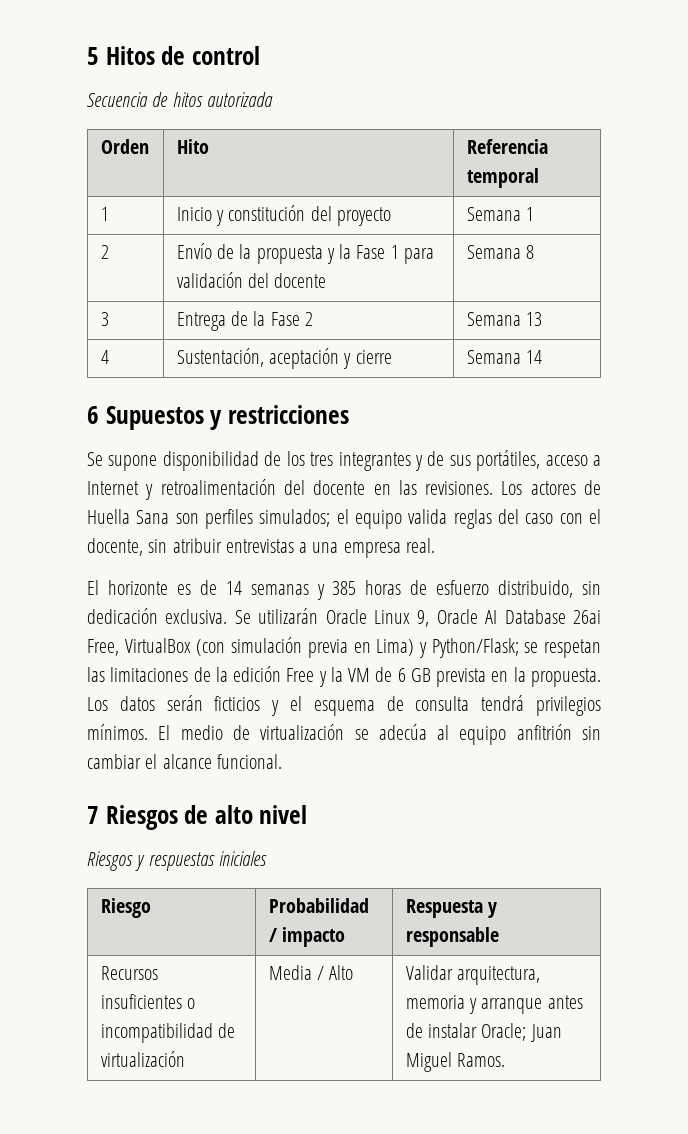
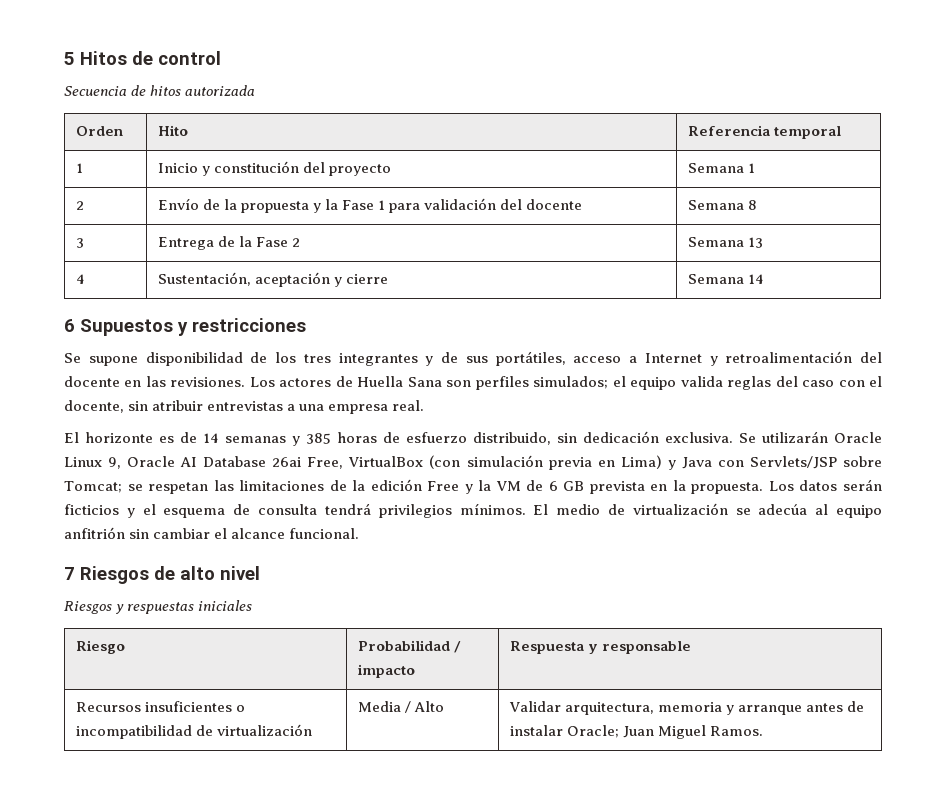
- Se utilizarán Oracle Linux 9, Oracle AI Database 26ai Free, VirtualBox (con simulación previa en Lima) y Python/Flask; se respetan las limitaciones de la edición Free y la VM de 6 GB prevista en la propuesta.
+ Se utilizarán Oracle Linux 9, Oracle AI Database 26ai Free, VirtualBox (con simulación previa en Lima) y Java con Servlets/JSP sobre Tomcat; se respetan las limitaciones de la edición Free y la VM de 6 GB prevista en la propuesta.

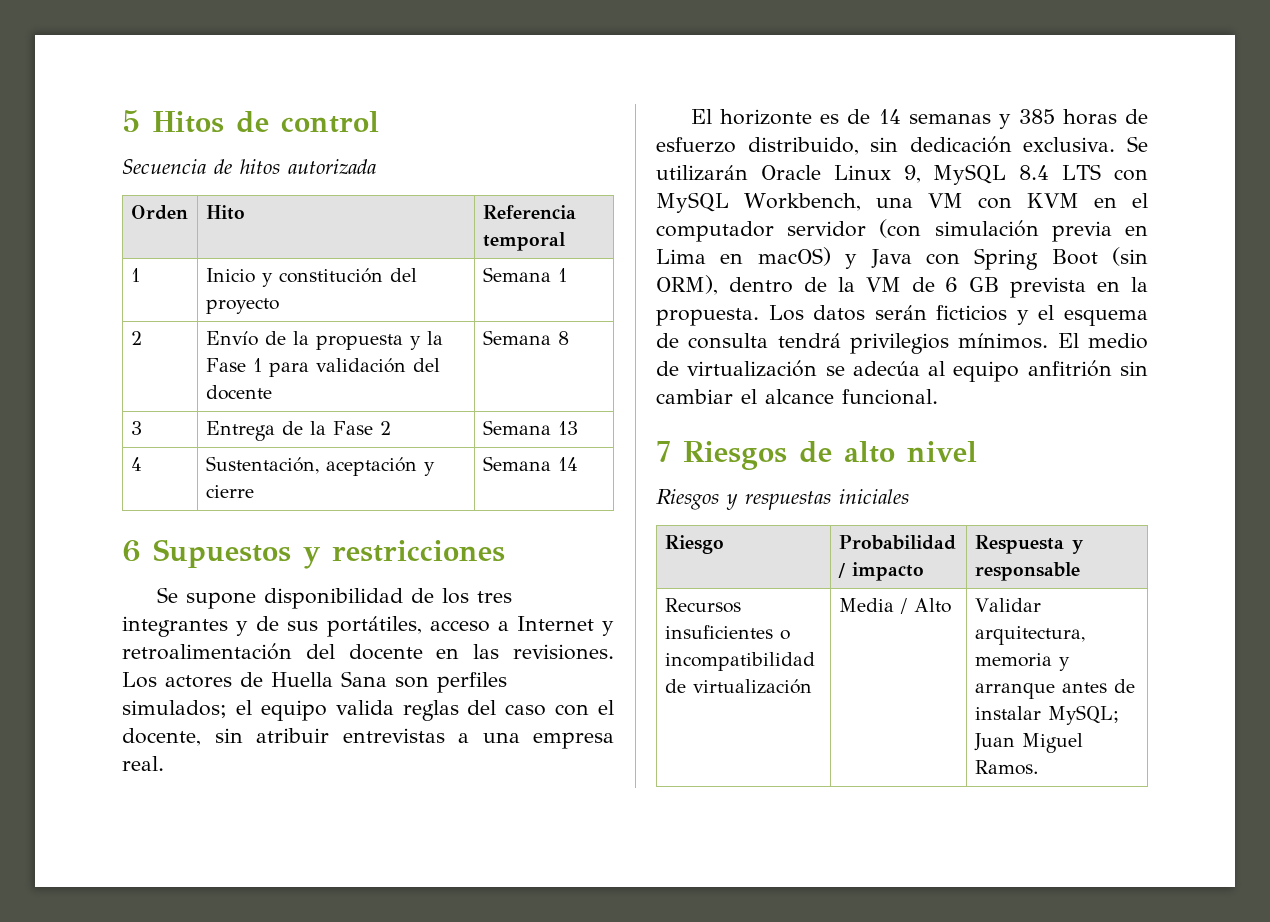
- Se utilizarán Oracle Linux 9, Oracle AI Database 26ai Free, VirtualBox (con simulación previa en Lima) y Java con Servlets/JSP sobre Tomcat; se respetan las limitaciones de la edición Free y la VM de 6 GB prevista en la propuesta.
+ Se utilizarán Oracle Linux 9, MySQL 8.4 LTS con MySQL Workbench, una VM con KVM en el computador servidor (con simulación previa en Lima en macOS) y Java con Spring Boot (sin ORM), dentro de la VM de 6 GB prevista en la propuesta.
- Recursos insuficientes o incompatibilidad de virtualización | Media / Alto | Validar arquitectura, memoria y arranque antes de instalar Oracle; Juan Miguel Ramos.
+ Recursos insuficientes o incompatibilidad de virtualización | Media / Alto | Validar arquitectura, memoria y arranque antes de instalar MySQL; Juan Miguel Ramos.

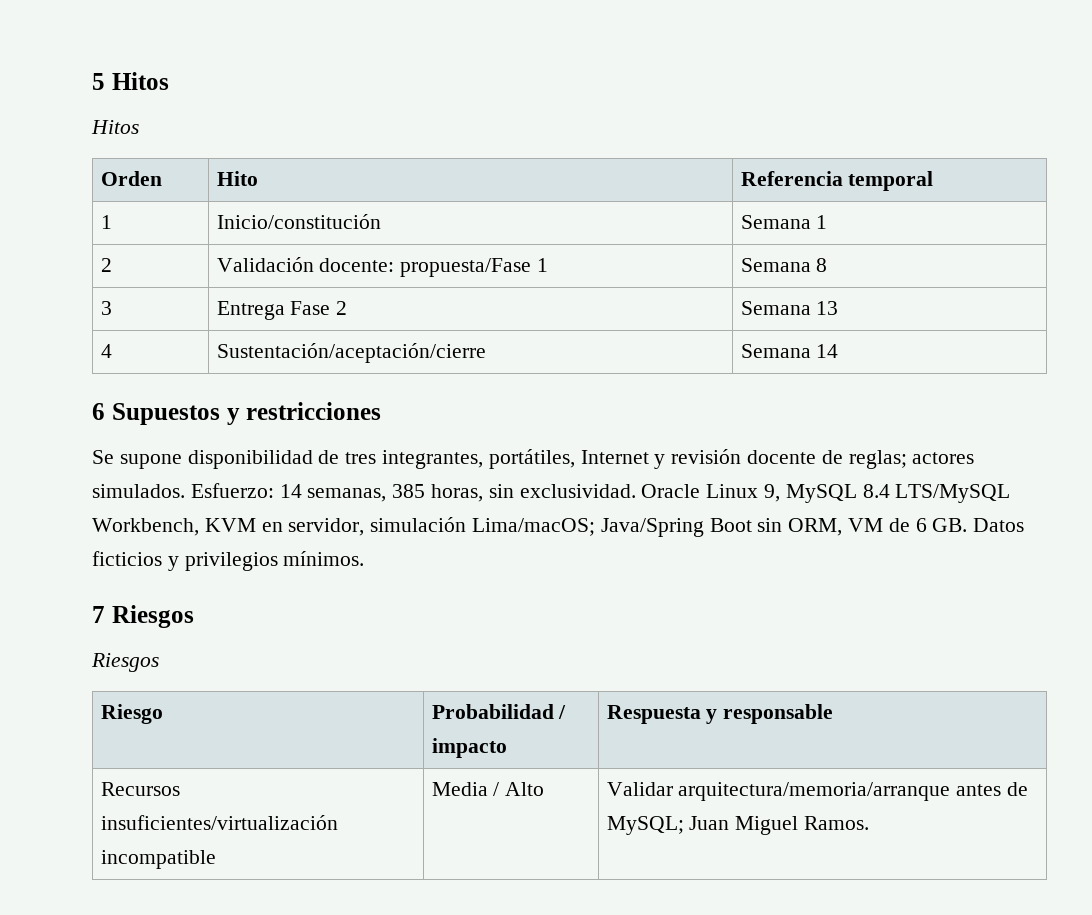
- 5 Hitos de control
- Secuencia de hitos autorizada
+ 5 Hitos
+ Hitos
- 1 | Inicio y constitución del proyecto | Semana 1
- 2 | Envío de la propuesta y la Fase 1 para validación del docente | Semana 8
+ 1 | Inicio/constitución | Semana 1
+ 2 | Validación docente: propuesta/Fase 1 | Semana 8
- 3 | Entrega de la Fase 2 | Semana 13
+ 3 | Entrega Fase 2 | Semana 13
- 4 | Sustentación, aceptación y cierre | Semana 14
+ 4 | Sustentación/aceptación/cierre | Semana 14
- Se supone disponibilidad de los tres integrantes y de sus portátiles, acceso a Internet y retroalimentación del docente en las revisiones. Los actores de Huella Sana son perfiles simulados; el equipo valida reglas del caso con el docente, sin atribuir entrevistas a una empresa real.
- El horizonte es de 14 semanas y 385 horas de esfuerzo distribuido, sin dedicación exclusiva. Se utilizarán Oracle Linux 9, MySQL 8.4 LTS con MySQL Workbench, una VM con KVM en el computador servidor (con simulación previa en Lima en macOS) y Java con Spring Boot (sin ORM), dentro de la VM de 6 GB prevista en la propuesta. Los datos serán ficticios y el esquema de consulta tendrá privilegios mínimos. El medio de virtualización se adecúa al equipo anfitrión sin cambiar el alcance funcional.
- 7 Riesgos de alto nivel
- Riesgos y respuestas iniciales
+ Se supone disponibilidad de tres integrantes, portátiles, Internet y revisión docente de reglas; actores simulados. Esfuerzo: 14 semanas, 385 horas, sin exclusividad. Oracle Linux 9, MySQL 8.4 LTS/MySQL Workbench, KVM en servidor, simulación Lima/macOS; Java/Spring Boot sin ORM, VM de 6 GB. Datos ficticios y privilegios mínimos.
+ 7 Riesgos
+ Riesgos
- Recursos insuficientes o incompatibilidad de virtualización | Media / Alto | Validar arquitectura, memoria y arranque antes de instalar MySQL; Juan Miguel Ramos.
+ Recursos insuficientes/virtualización incompatible | Media / Alto | Validar arquitectura/memoria/arranque antes de MySQL; Juan Miguel Ramos.

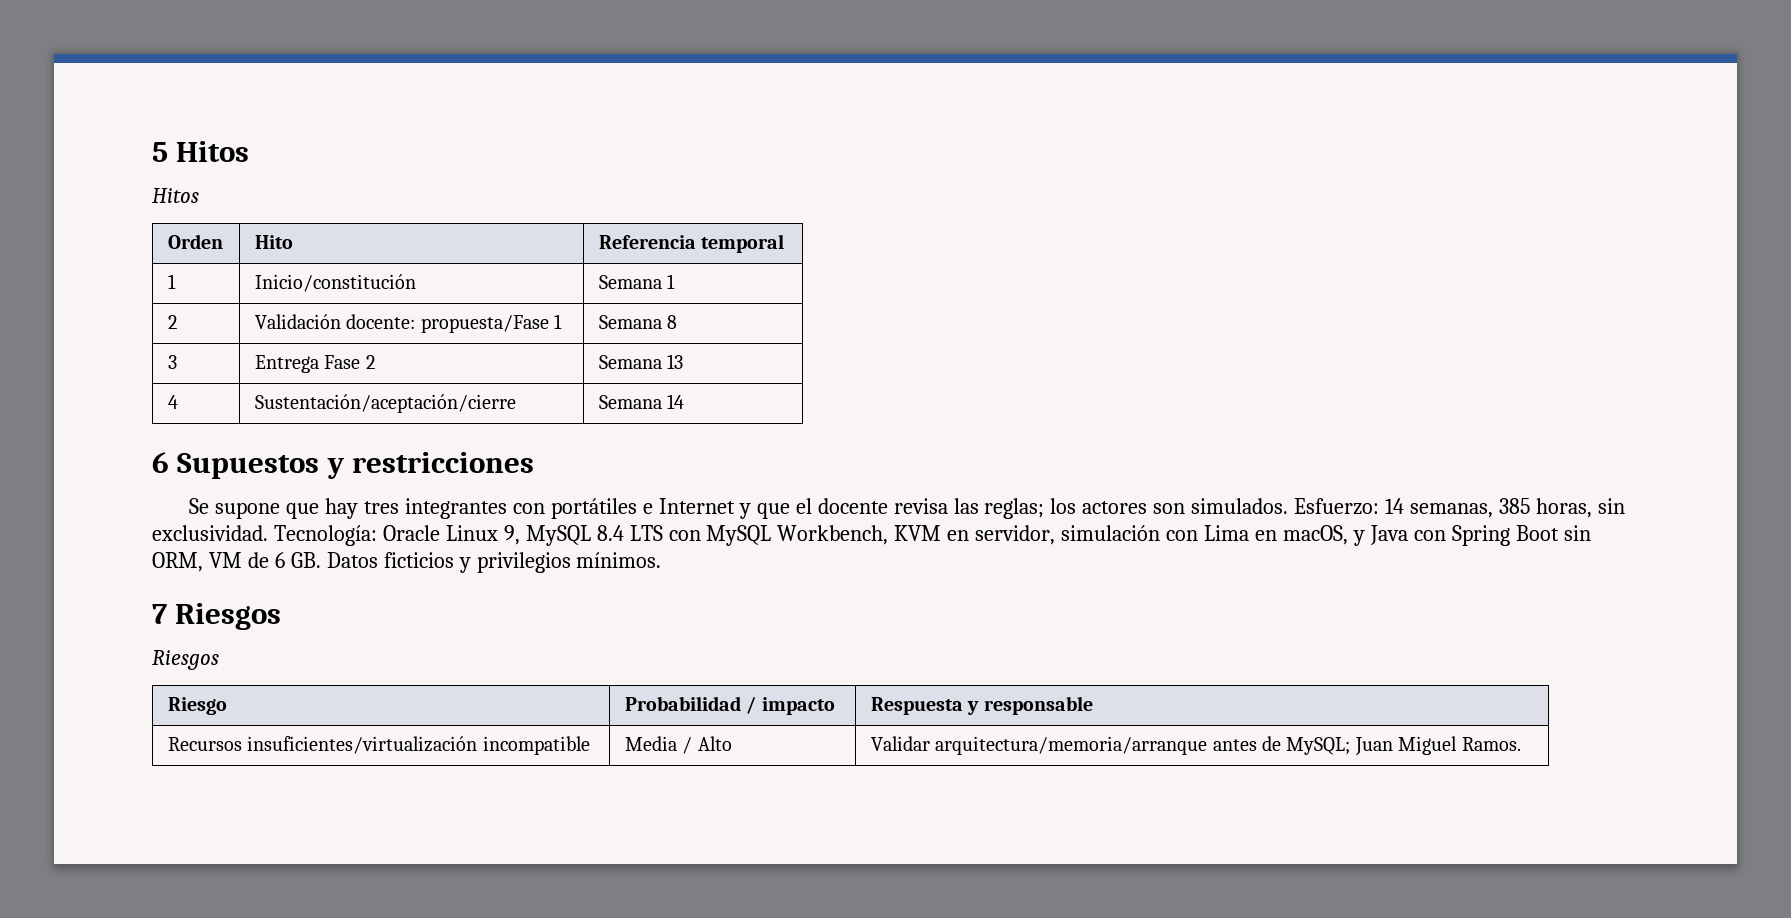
- Se supone disponibilidad de tres integrantes, portátiles, Internet y revisión docente de reglas; actores simulados.
+ Se supone que hay tres integrantes con portátiles e Internet y que el docente revisa las reglas; los actores son simulados.
- Oracle Linux 9, MySQL 8.4 LTS/MySQL Workbench, KVM en servidor, simulación Lima/macOS; Java/Spring Boot sin ORM, VM de 6 GB. Datos ficticios y privilegios mínimos.
+ Tecnología: Oracle Linux 9, MySQL 8.4 LTS con MySQL Workbench, KVM en servidor, simulación con Lima en macOS, y Java con Spring Boot sin ORM, VM de 6 GB. Datos ficticios y privilegios mínimos.

